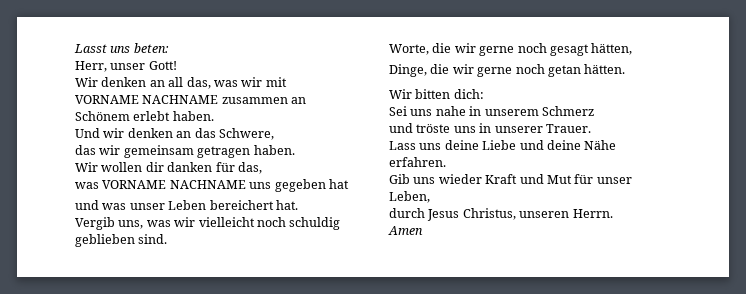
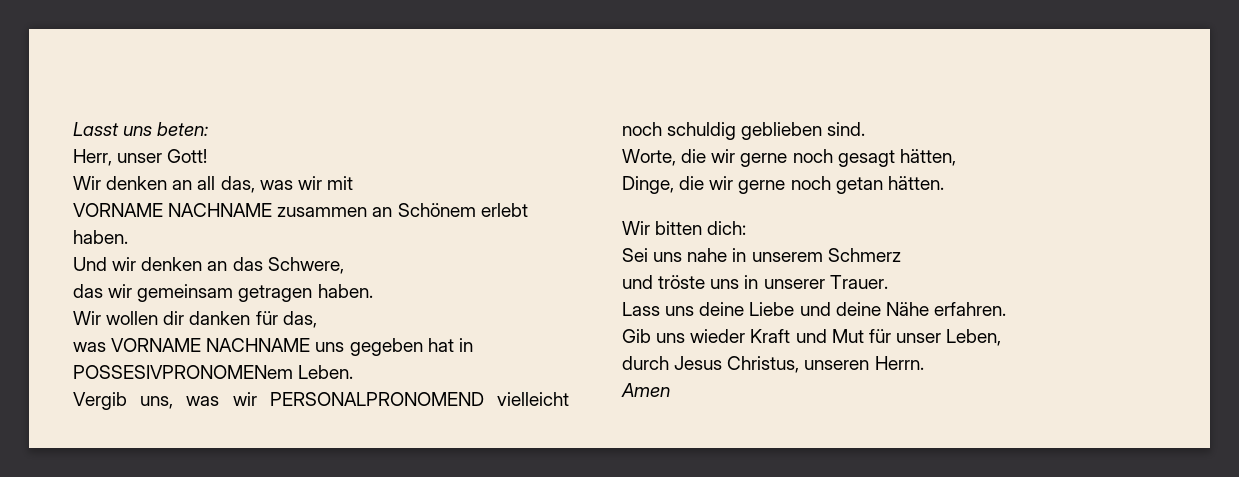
- was VORNAME NACHNAME uns gegeben hat
- und was unser Leben bereichert hat.
+ was VORNAME NACHNAME uns gegeben hat in POSSESIVPRONOMENem Leben.
- Vergib uns, was wir vielleicht noch schuldig geblieben sind.
+ Vergib uns, was wir PERSONALPRONOMEND vielleicht noch schuldig geblieben sind.

